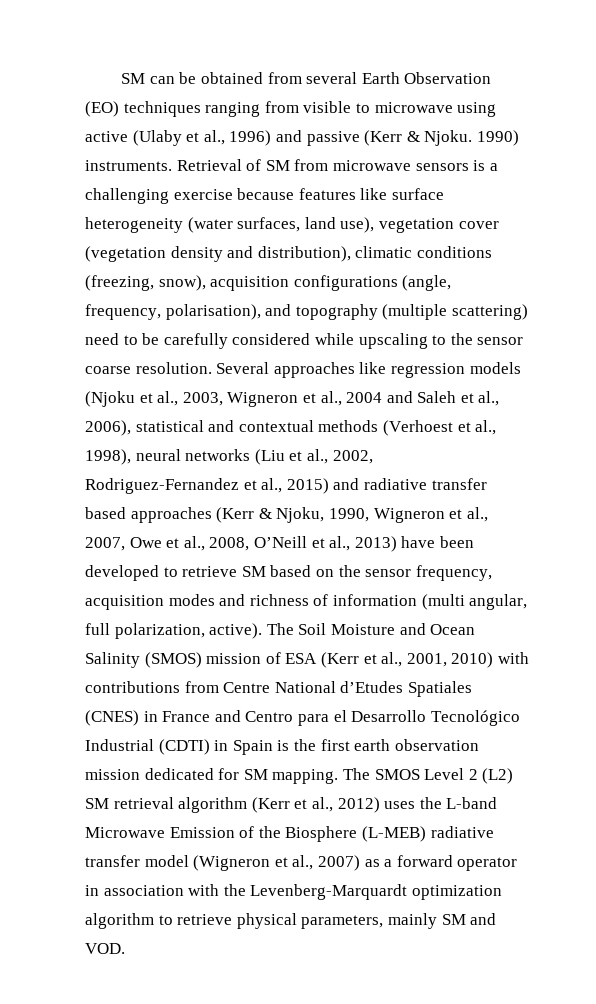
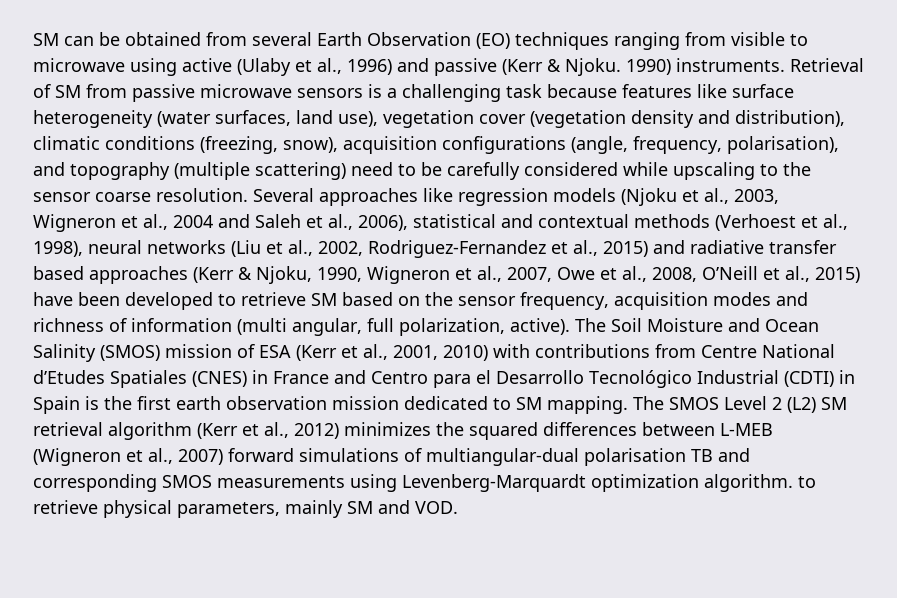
- Retrieval of SM from microwave sensors is a challenging exercise because features like surface heterogeneity (water surfaces, land use), vegetation cover (vegetation density and distribution), climatic conditions (freezing, snow), acquisition configurations (angle, frequency, polarisation), and topography (multiple scattering) need to be carefully considered while upscaling to the sensor coarse resolution.
+ Retrieval of SM from passive microwave sensors is a challenging task because features like surface heterogeneity (water surfaces, land use), vegetation cover (vegetation density and distribution), climatic conditions (freezing, snow), acquisition configurations (angle, frequency, polarisation), and topography (multiple scattering) need to be carefully considered while upscaling to the sensor coarse resolution.
- Several approaches like regression models (Njoku et al., 2003, Wigneron et al., 2004 and Saleh et al., 2006), statistical and contextual methods (Verhoest et al., 1998), neural networks (Liu et al., 2002, Rodriguez-Fernandez et al., 2015) and radiative transfer based approaches (Kerr & Njoku, 1990, Wigneron et al., 2007, Owe et al., 2008, O’Neill et al., 2013) have been developed to retrieve SM based on the sensor frequency, acquisition modes and richness of information (multi angular, full polarization, active).
+ Several approaches like regression models (Njoku et al., 2003, Wigneron et al., 2004 and Saleh et al., 2006), statistical and contextual methods (Verhoest et al., 1998), neural networks (Liu et al., 2002, Rodriguez-Fernandez et al., 2015) and radiative transfer based approaches (Kerr & Njoku, 1990, Wigneron et al., 2007, Owe et al., 2008, O’Neill et al., 2015) have been developed to retrieve SM based on the sensor frequency, acquisition modes and richness of information (multi angular, full polarization, active).
- The Soil Moisture and Ocean Salinity (SMOS) mission of ESA (Kerr et al., 2001, 2010) with contributions from Centre National d’Etudes Spatiales (CNES) in France and Centro para el Desarrollo Tecnológico Industrial (CDTI) in Spain is the first earth observation mission dedicated for SM mapping.
+ The Soil Moisture and Ocean Salinity (SMOS) mission of ESA (Kerr et al., 2001, 2010) with contributions from Centre National d’Etudes Spatiales (CNES) in France and Centro para el Desarrollo Tecnológico Industrial (CDTI) in Spain is the first earth observation mission dedicated to SM mapping.
- The SMOS Level 2 (L2) SM retrieval algorithm (Kerr et al., 2012) uses the L-band Microwave Emission of the Biosphere (L-MEB) radiative transfer model (Wigneron et al., 2007) as a forward operator in association with the Levenberg-Marquardt optimization algorithm to retrieve physical parameters, mainly SM and VOD.
+ The SMOS Level 2 (L2) SM retrieval algorithm (Kerr et al., 2012) minimizes the squared differences between L-MEB (Wigneron et al., 2007) forward simulations of multiangular-dual polarisation TB and corresponding SMOS measurements using Levenberg-Marquardt optimization algorithm. to retrieve physical parameters, mainly SM and VOD.

